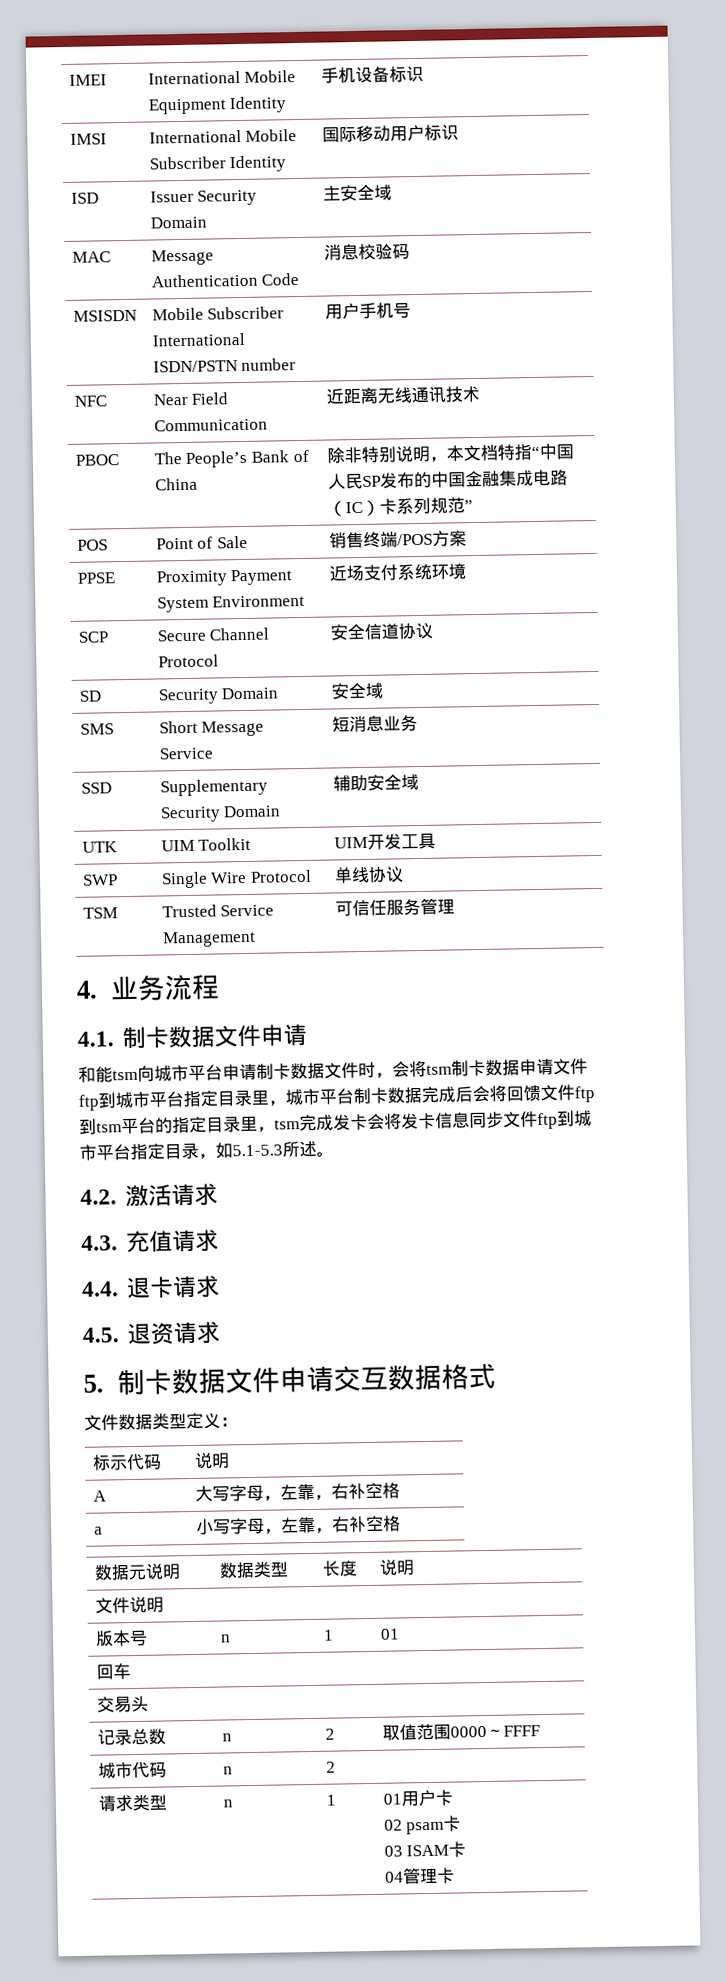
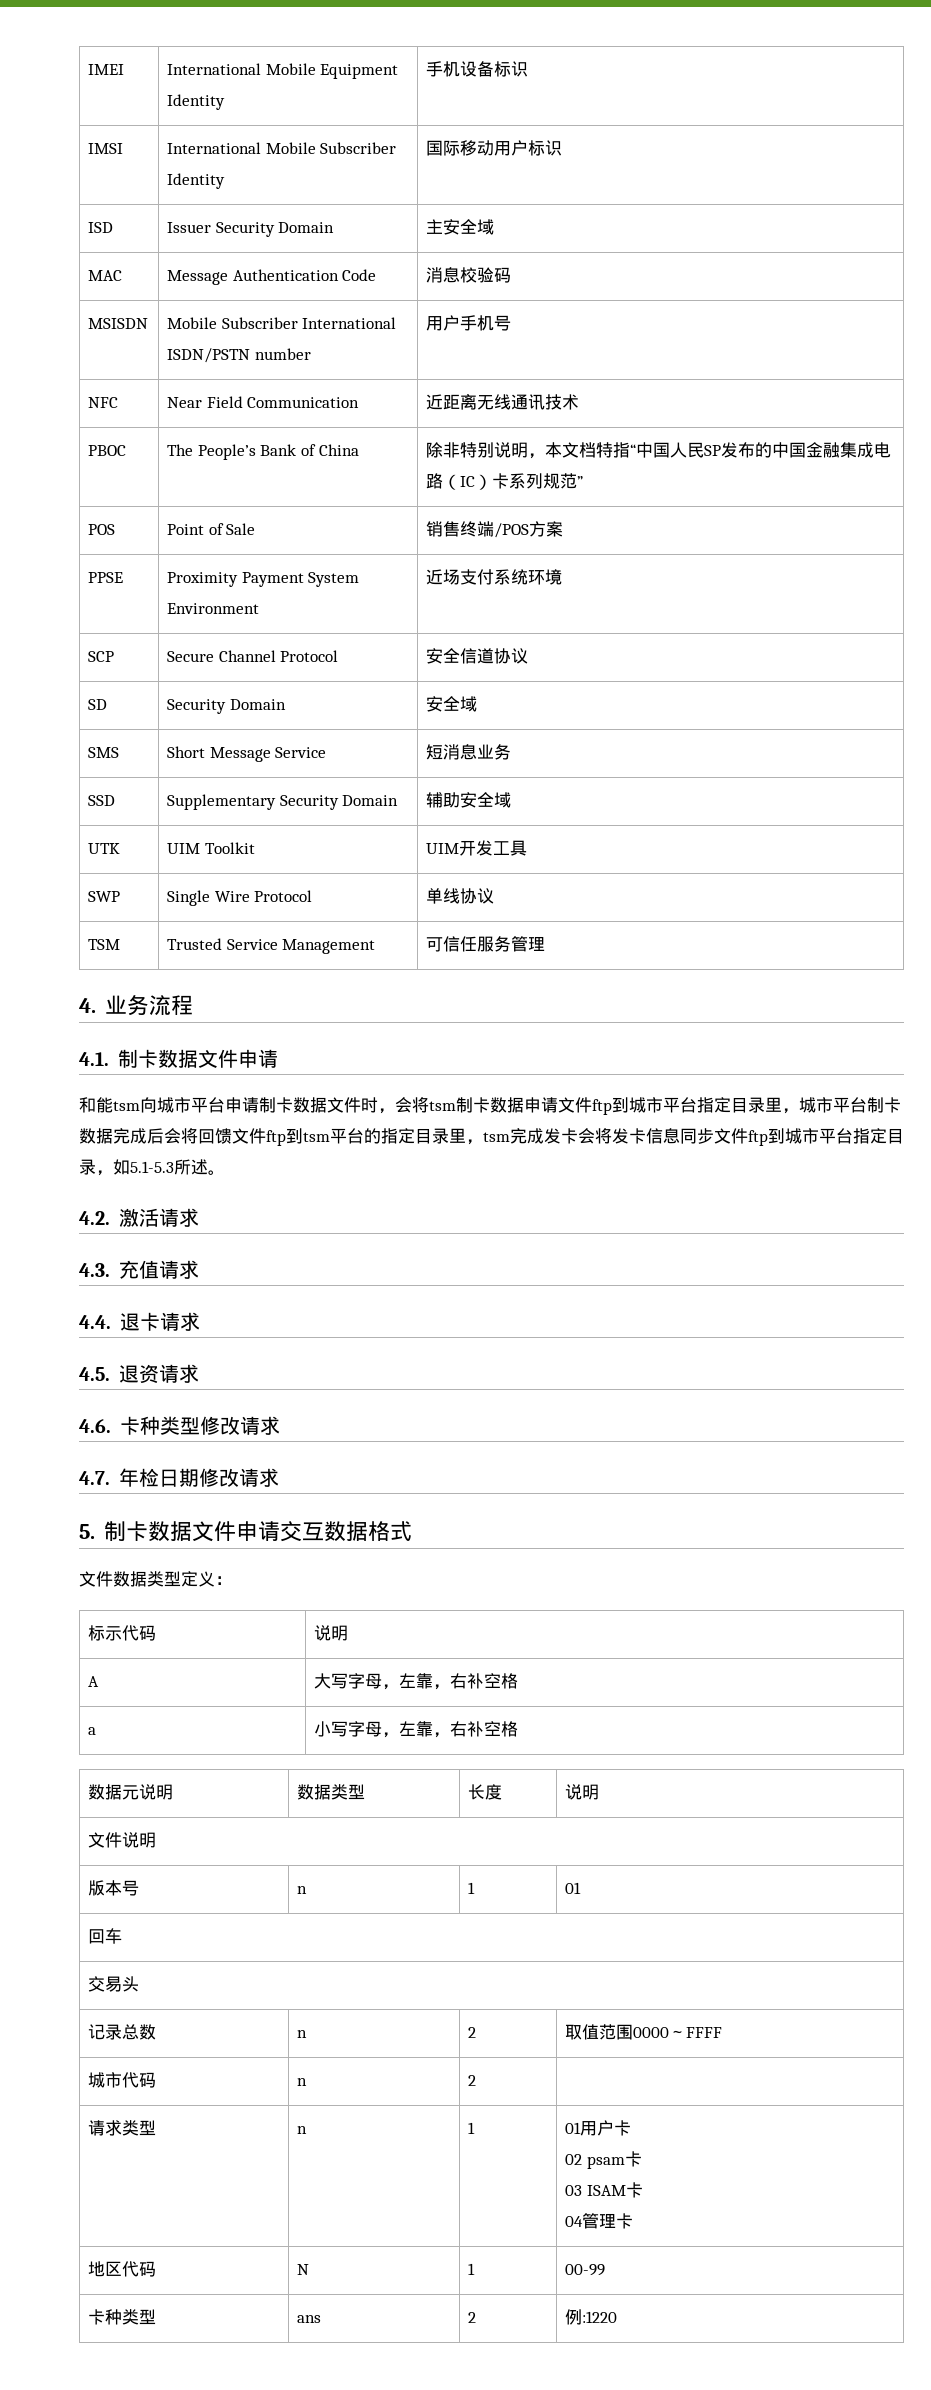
+ 4.6.卡种类型修改请求
+ 4.7.年检日期修改请求
+ 地区代码 | N | 1 | 00-99
+ 卡种类型 | ans | 2 | 例:1220

